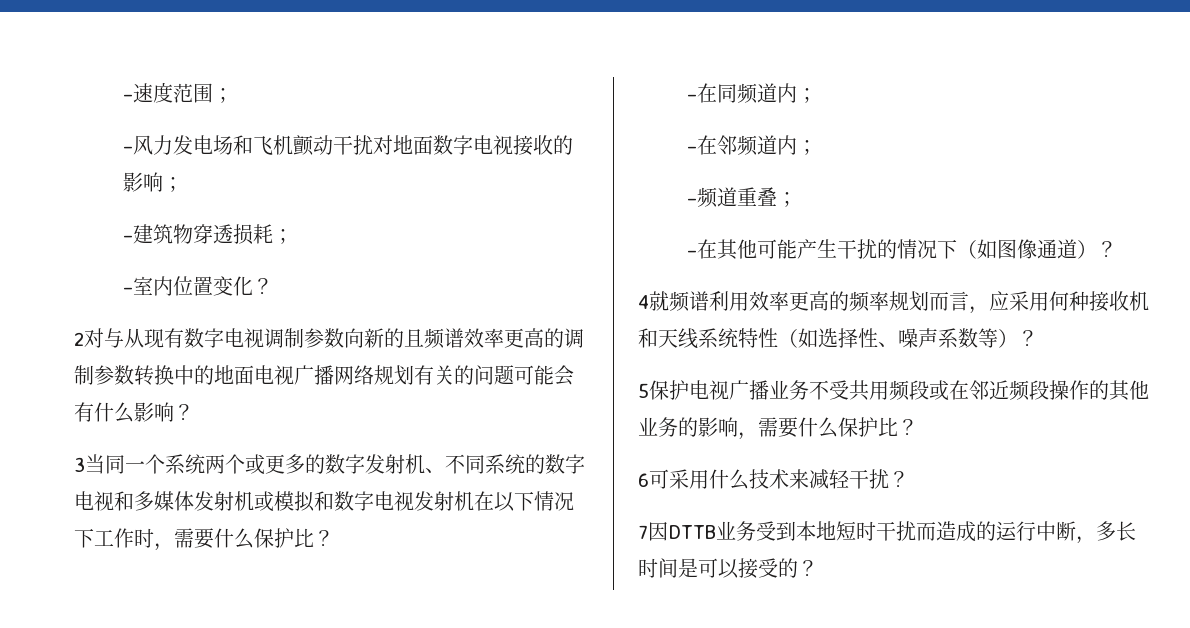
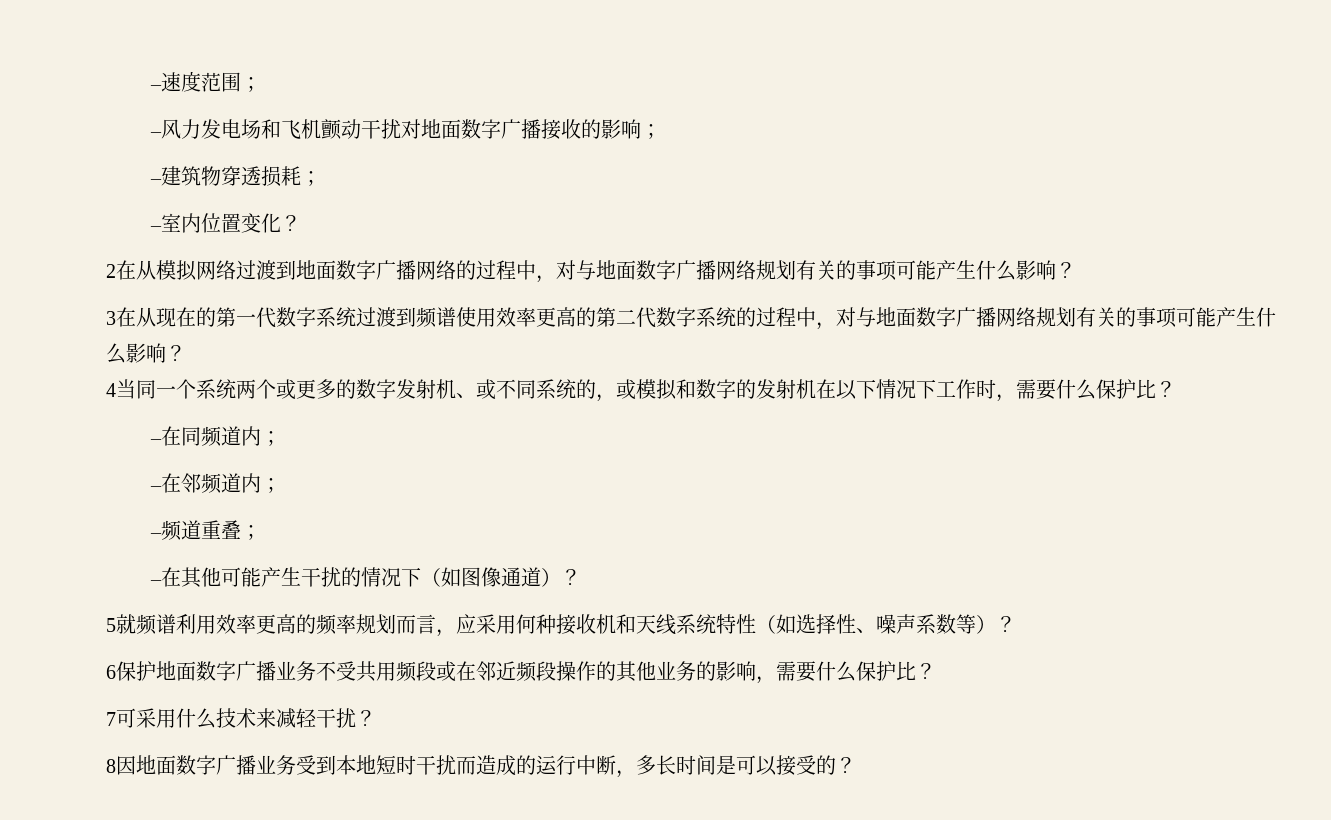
- –风力发电场和飞机颤动干扰对地面数字电视接收的影响；
+ –风力发电场和飞机颤动干扰对地面数字广播接收的影响；
- 2对与从现有数字电视调制参数向新的且频谱效率更高的调制参数转换中的地面电视广播网络规划有关的问题可能会有什么影响？
+ 2在从模拟网络过渡到地面数字广播网络的过程中，对与地面数字广播网络规划有关的事项可能产生什么影响？
- 3当同一个系统两个或更多的数字发射机、不同系统的数字电视和多媒体发射机或模拟和数字电视发射机在以下情况下工作时，需要什么保护比？
+ 3在从现在的第一代数字系统过渡到频谱使用效率更高的第二代数字系统的过程中，对与地面数字广播网络规划有关的事项可能产生什么影响？
+ 4当同一个系统两个或更多的数字发射机、或不同系统的，或模拟和数字的发射机在以下情况下工作时，需要什么保护比？
- 4就频谱利用效率更高的频率规划而言，应采用何种接收机和天线系统特性（如选择性、噪声系数等）？
+ 5就频谱利用效率更高的频率规划而言，应采用何种接收机和天线系统特性（如选择性、噪声系数等）？
- 5保护电视广播业务不受共用频段或在邻近频段操作的其他业务的影响，需要什么保护比？
+ 6保护地面数字广播业务不受共用频段或在邻近频段操作的其他业务的影响，需要什么保护比？
- 6可采用什么技术来减轻干扰？
+ 7可采用什么技术来减轻干扰？
- 7因DTTB业务受到本地短时干扰而造成的运行中断，多长时间是可以接受的？
+ 8因地面数字广播业务受到本地短时干扰而造成的运行中断，多长时间是可以接受的？

